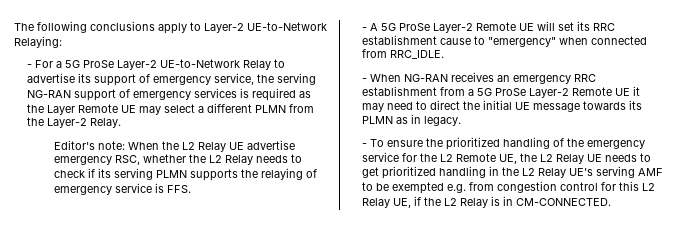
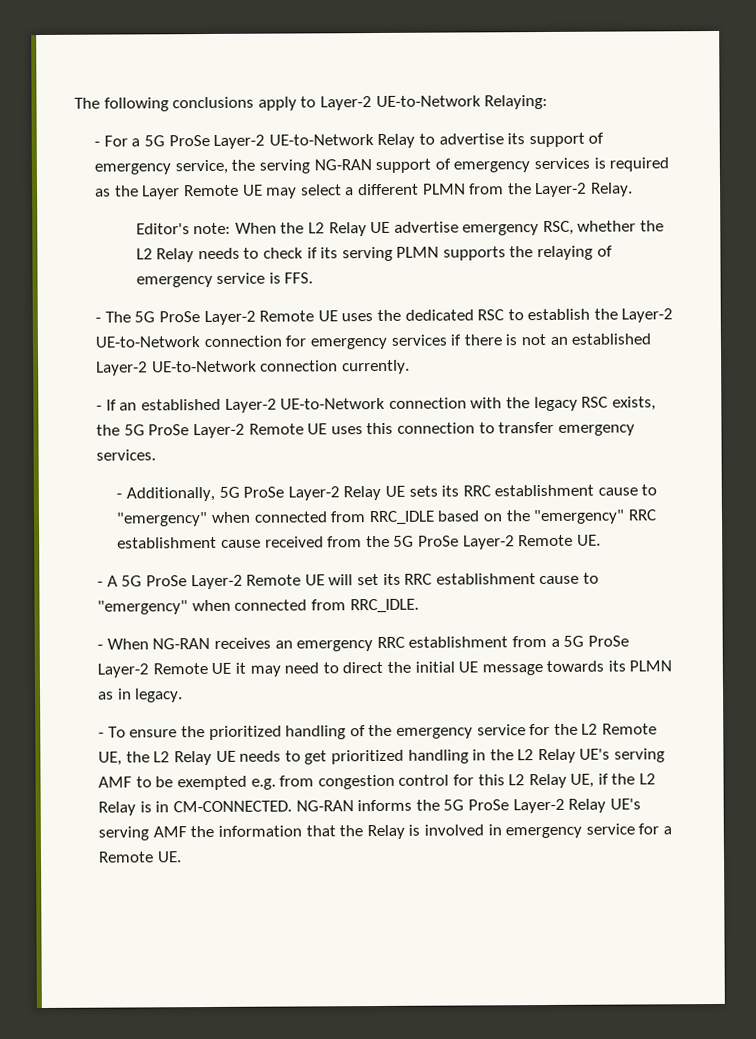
+ - The 5G ProSe Layer-2 Remote UE uses the dedicated RSC to establish the Layer-2 UE-to-Network connection for emergency services if there is not an established Layer-2 UE-to-Network connection currently.
+ - If an established Layer-2 UE-to-Network connection with the legacy RSC exists, the 5G ProSe Layer-2 Remote UE uses this connection to transfer emergency services.
+ - Additionally, 5G ProSe Layer-2 Relay UE sets its RRC establishment cause to "emergency" when connected from RRC_IDLE based on the "emergency" RRC establishment cause received from the 5G ProSe Layer-2 Remote UE.
+ NG-RAN informs the 5G ProSe Layer-2 Relay UE's serving AMF the information that the Relay is involved in emergency service for a Remote UE.

